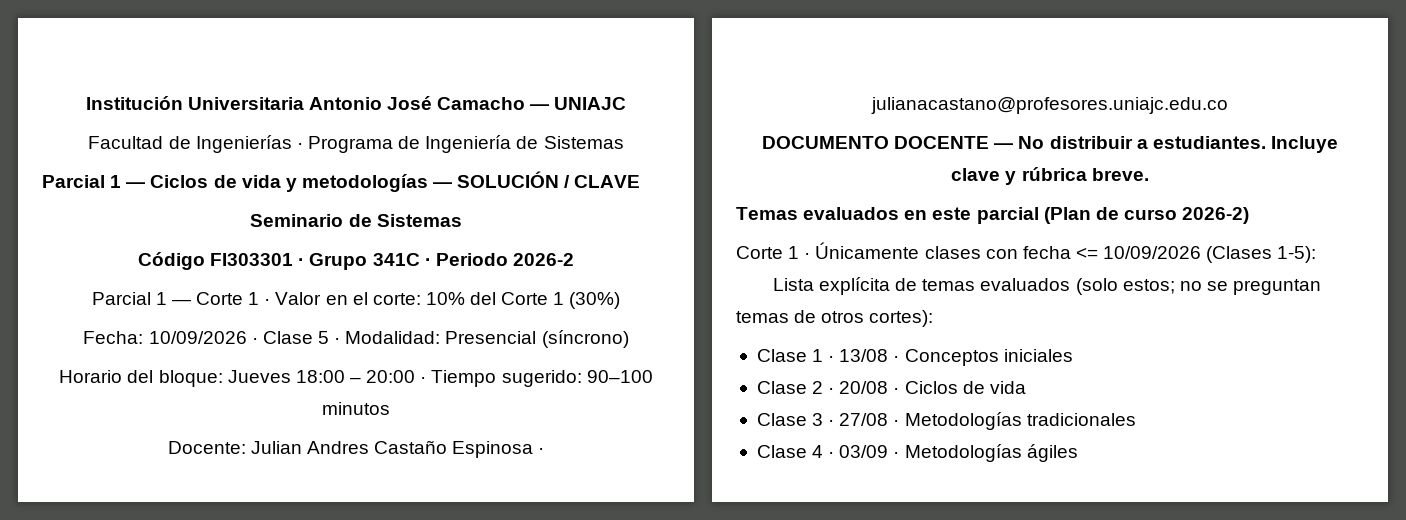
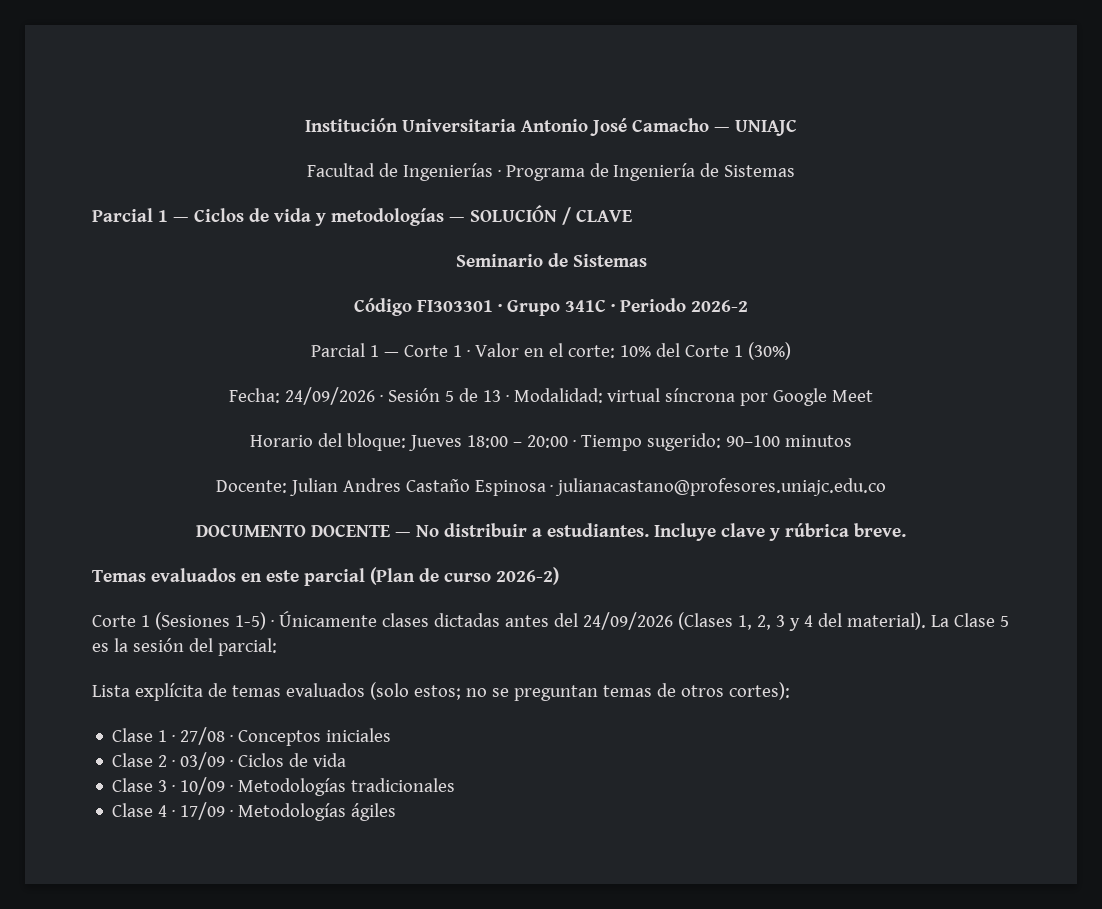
- Fecha: 10/09/2026 · Clase 5 · Modalidad: Presencial (síncrono)
+ Fecha: 24/09/2026 · Sesión 5 de 13 · Modalidad: virtual síncrona por Google Meet
- Corte 1 · Únicamente clases con fecha <= 10/09/2026 (Clases 1-5):
+ Corte 1 (Sesiones 1-5) · Únicamente clases dictadas antes del 24/09/2026 (Clases 1, 2, 3 y 4 del material). La Clase 5 es la sesión del parcial:
- Clase 1 · 13/08 · Conceptos iniciales
+ Clase 1 · 27/08 · Conceptos iniciales
- Clase 2 · 20/08 · Ciclos de vida
+ Clase 2 · 03/09 · Ciclos de vida
- Clase 3 · 27/08 · Metodologías tradicionales
+ Clase 3 · 10/09 · Metodologías tradicionales
- Clase 4 · 03/09 · Metodologías ágiles
+ Clase 4 · 17/09 · Metodologías ágiles

